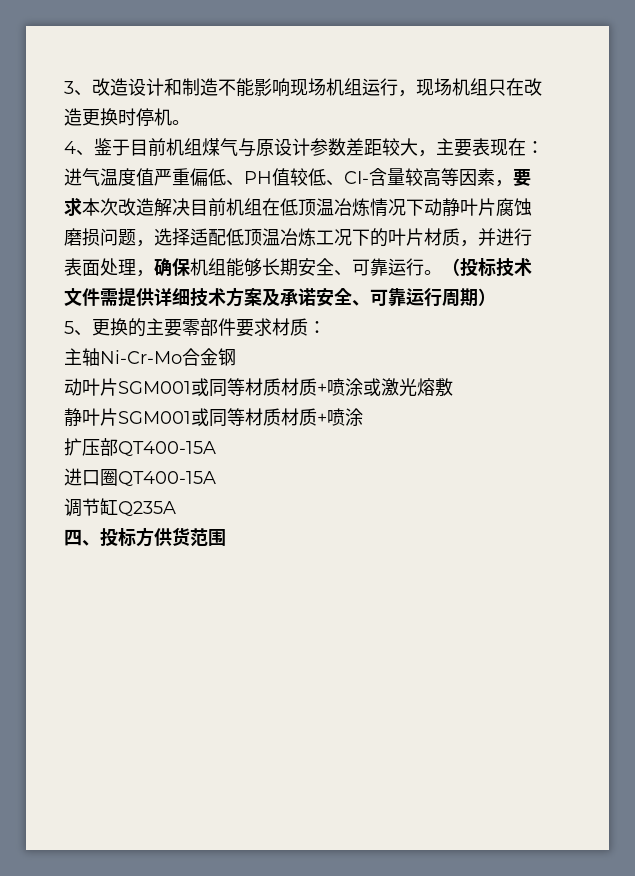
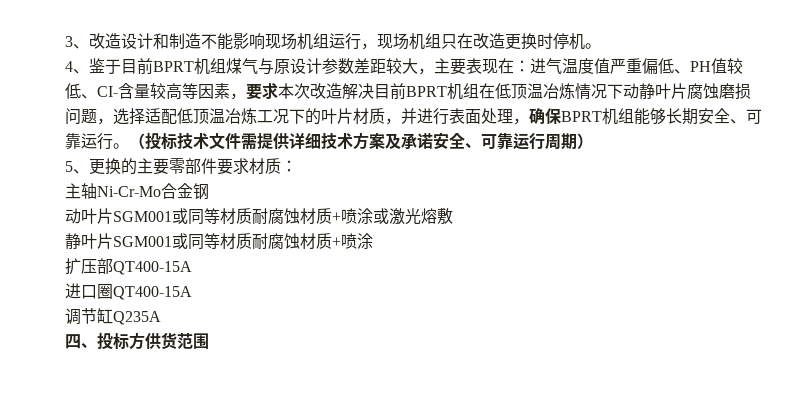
- 4、鉴于目前机组煤气与原设计参数差距较大，主要表现在：
+ 4、鉴于目前BPRT机组煤气与原设计参数差距较大，主要表现在：
- 进气温度值严重偏低、PH值较低、CI-含量较高等因素，要求本次改造解决目前机组在低顶温冶炼情况下动静叶片腐蚀磨损问题，选择适配低顶温冶炼工况下的叶片材质，并进行表面处理，确保机组能够长期安全、可靠运行。
+ 进气温度值严重偏低、PH值较低、CI-含量较高等因素，要求本次改造解决目前BPRT机组在低顶温冶炼情况下动静叶片腐蚀磨损问题，选择适配低顶温冶炼工况下的叶片材质，并进行表面处理，确保BPRT机组能够长期安全、可靠运行。
- 动叶片SGM001或同等材质材质+喷涂或激光熔敷
+ 动叶片SGM001或同等材质耐腐蚀材质+喷涂或激光熔敷
- 静叶片SGM001或同等材质材质+喷涂
+ 静叶片SGM001或同等材质耐腐蚀材质+喷涂

